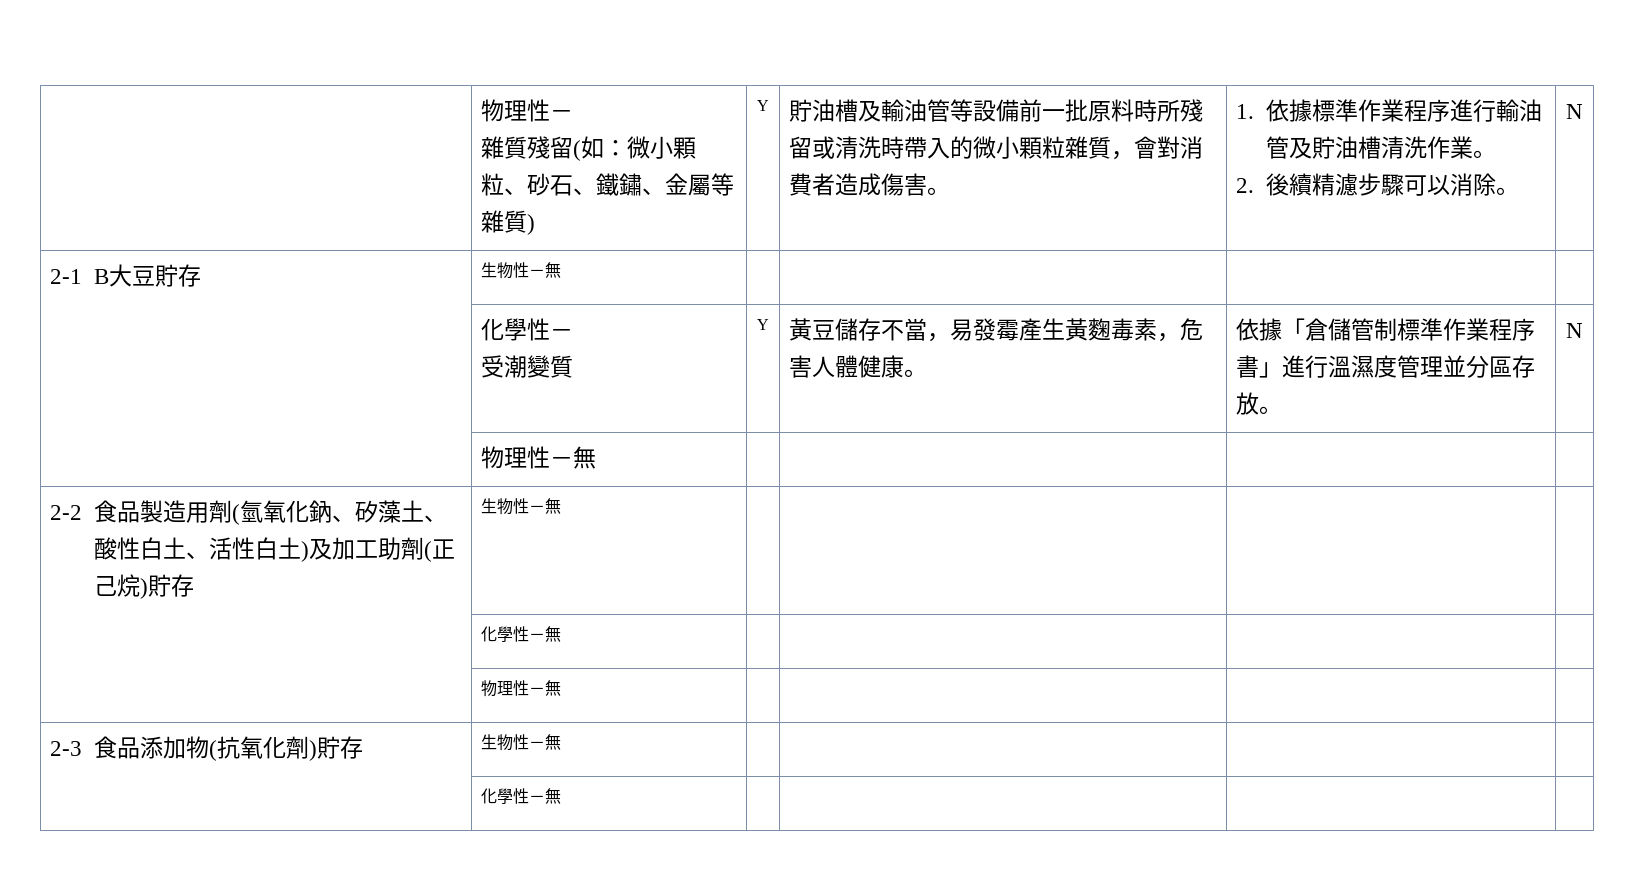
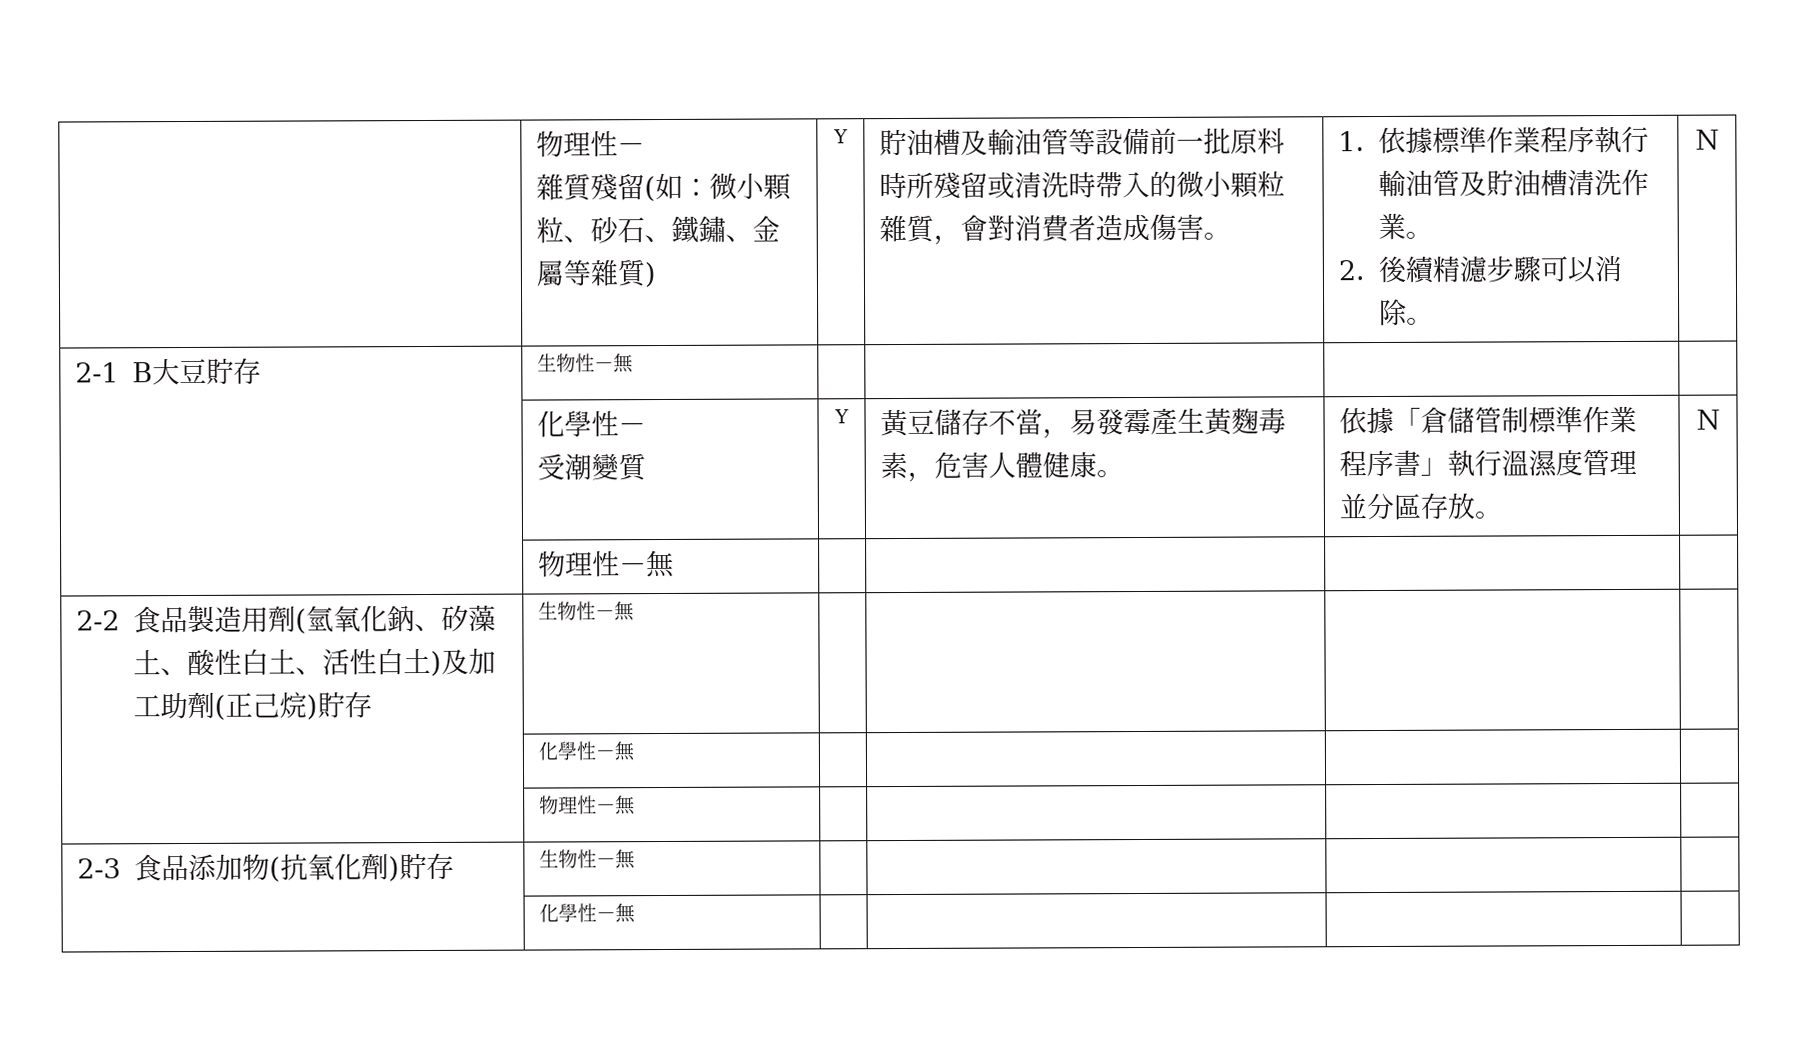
- 1.依據標準作業程序進行輸油管及貯油槽清洗作業。
+ 1.依據標準作業程序執行輸油管及貯油槽清洗作業。
  2-1 B大豆貯存 | 生物性－無 | | | |
  | 化學性－
- 受潮變質 | Y | 黃豆儲存不當，易發霉產生黃麴毒素，危害人體健康。 | 依據「倉儲管制標準作業程序書」進行溫濕度管理並分區存放。 | N
+ 受潮變質 | Y | 黃豆儲存不當，易發霉產生黃麴毒素，危害人體健康。 | 依據「倉儲管制標準作業程序書」執行溫濕度管理並分區存放。 | N

